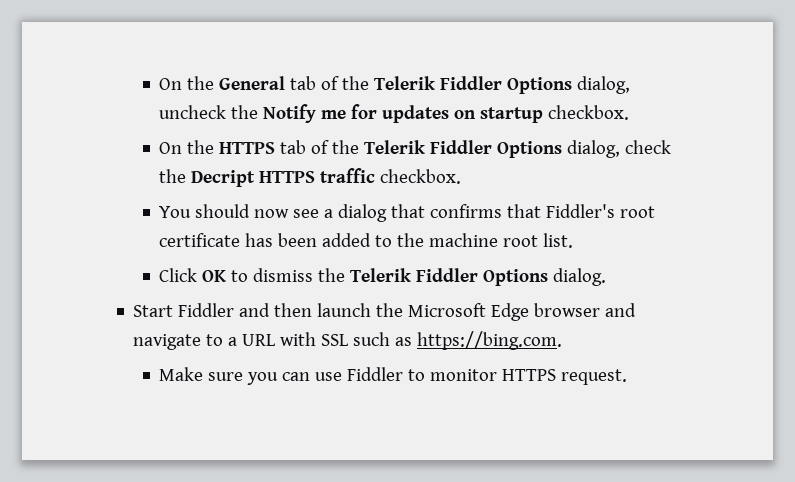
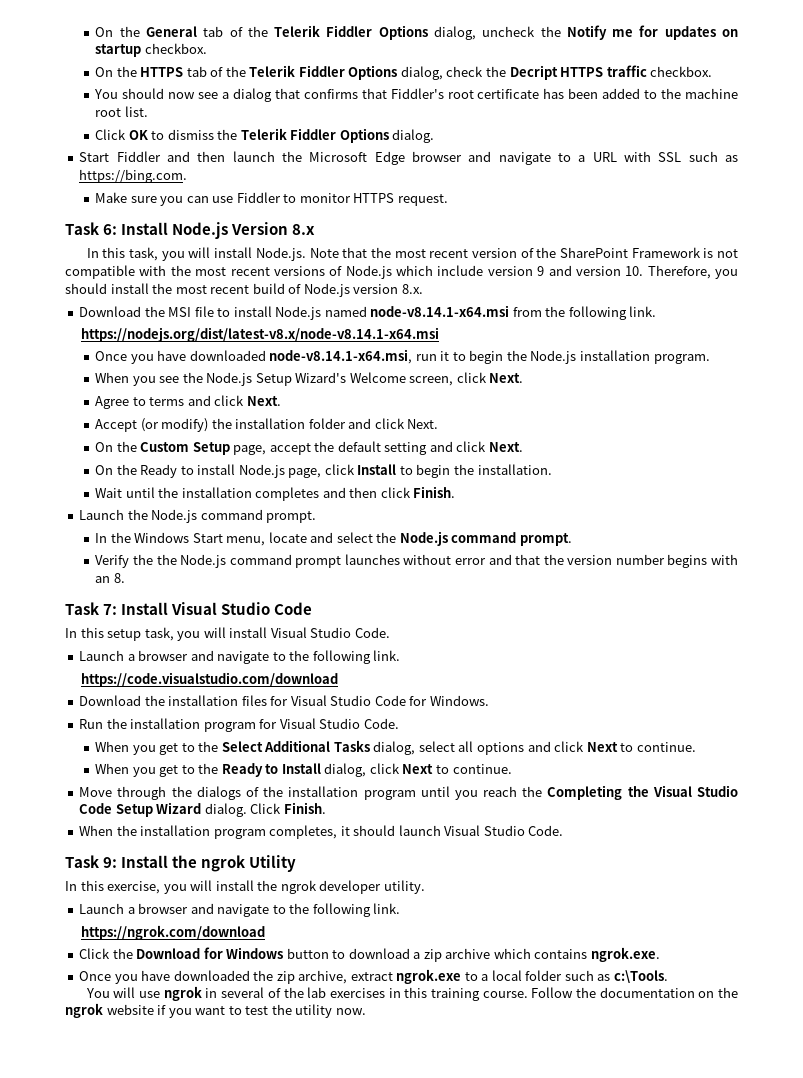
+ Task 6: Install Node.js Version 8.x
+ In this task, you will install Node.js. Note that the most recent version of the SharePoint Framework is not compatible with the most recent versions of Node.js which include version 9 and version 10. Therefore, you should install the most recent build of Node.js version 8.x.
+ Download the MSI file to install Node.js named node-v8.14.1-x64.msi from the following link.
+ https://nodejs.org/dist/latest-v8.x/node-v8.14.1-x64.msi
+ Once you have downloaded node-v8.14.1-x64.msi, run it to begin the Node.js installation program.
+ When you see the Node.js Setup Wizard's Welcome screen, click Next.
+ Agree to terms and click Next.
+ Accept (or modify) the installation folder and click Next.
+ On the Custom Setup page, accept the default setting and click Next.
+ On the Ready to install Node.js page, click Install to begin the installation.
+ Wait until the installation completes and then click Finish.
+ Launch the Node.js command prompt.
+ In the Windows Start menu, locate and select the Node.js command prompt.
+ Verify the the Node.js command prompt launches without error and that the version number begins with an 8.
+ Task 7: Install Visual Studio Code
+ In this setup task, you will install Visual Studio Code.
+ Launch a browser and navigate to the following link.
+ https://code.visualstudio.com/download
+ Download the installation files for Visual Studio Code for Windows.
+ Run the installation program for Visual Studio Code.
+ When you get to the Select Additional Tasks dialog, select all options and click Next to continue.
+ When you get to the Ready to Install dialog, click Next to continue.
+ Move through the dialogs of the installation program until you reach the Completing the Visual Studio Code Setup Wizard dialog. Click Finish.
+ When the installation program completes, it should launch Visual Studio Code.
+ Task 9: Install the ngrok Utility
+ In this exercise, you will install the ngrok developer utility.
+ Launch a browser and navigate to the following link.
+ https://ngrok.com/download
+ Click the Download for Windows button to download a zip archive which contains ngrok.exe.
+ Once you have downloaded the zip archive, extract ngrok.exe to a local folder such as c:\Tools.
+ You will use ngrok in several of the lab exercises in this training course. Follow the documentation on the ngrok website if you want to test the utility now.

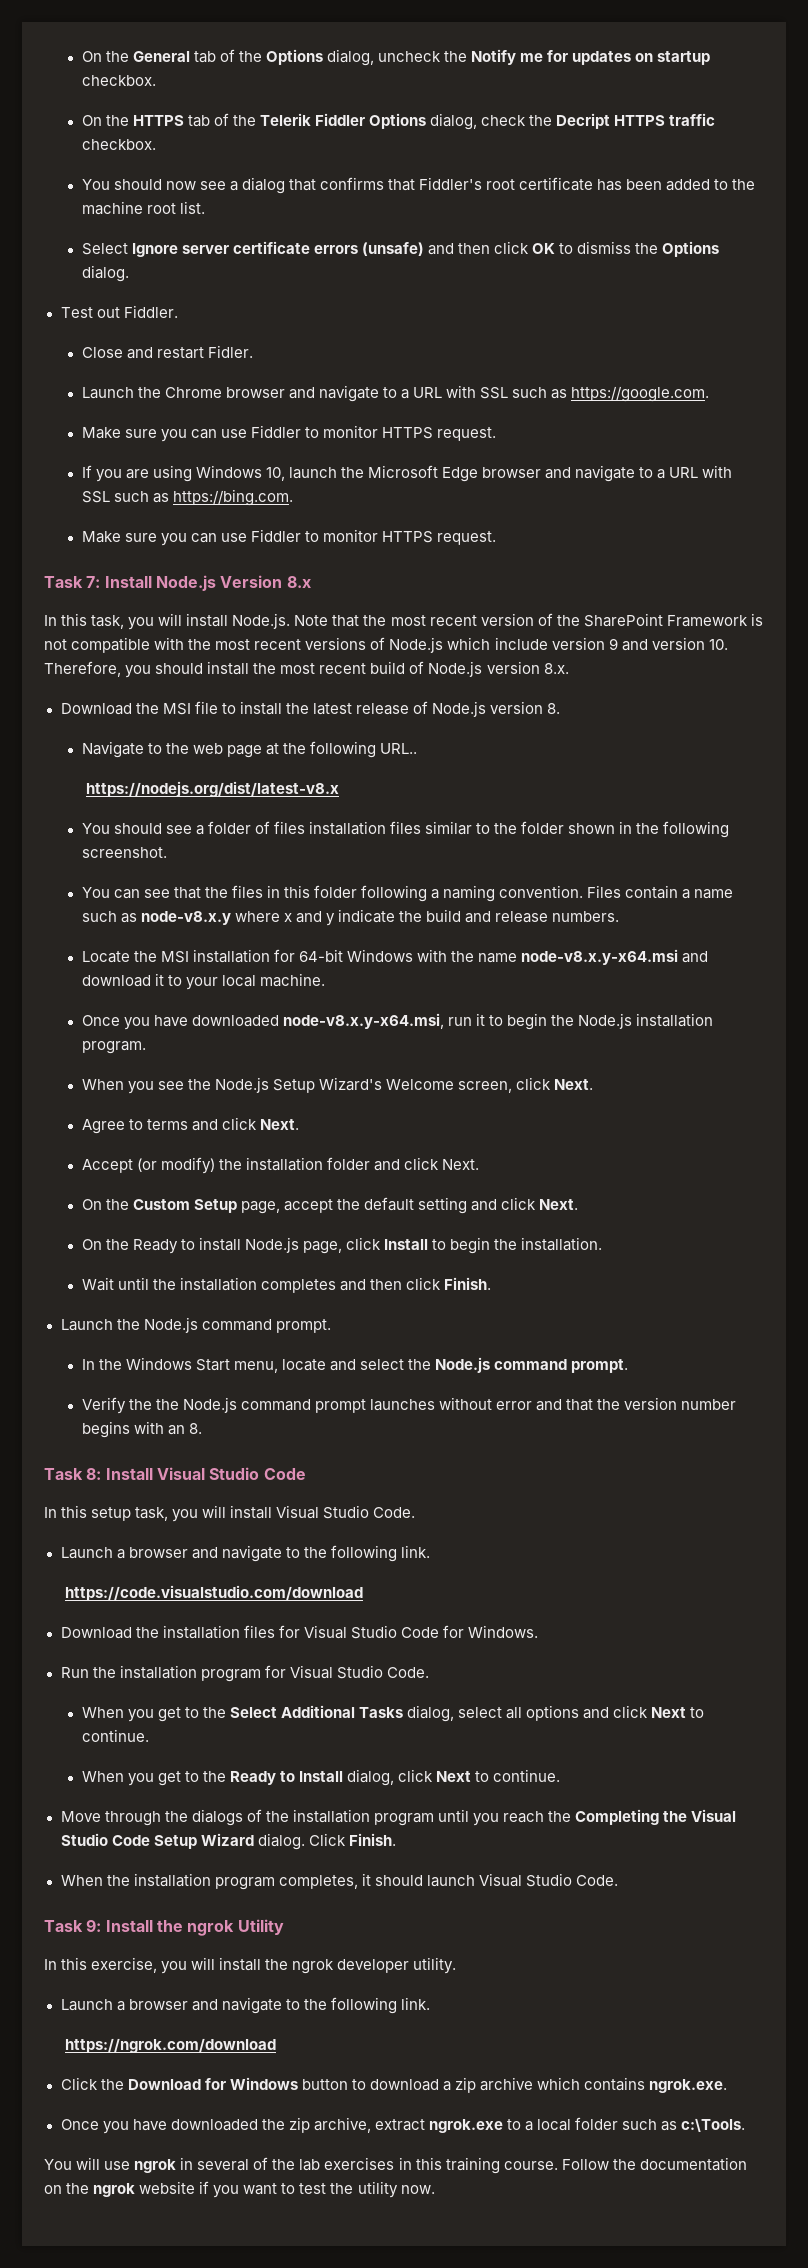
- On the General tab of the Telerik Fiddler Options dialog, uncheck the Notify me for updates on startup checkbox.
+ On the General tab of the Options dialog, uncheck the Notify me for updates on startup checkbox.
- Click OK to dismiss the Telerik Fiddler Options dialog.
+ Select Ignore server certificate errors (unsafe) and then click OK to dismiss the Options dialog.
- Start Fiddler and then launch the Microsoft Edge browser and navigate to a URL with SSL such as https://bing.com.
+ Test out Fiddler.
+ Close and restart Fidler.
+ Launch the Chrome browser and navigate to a URL with SSL such as https://google.com.
+ Make sure you can use Fiddler to monitor HTTPS request.
+ If you are using Windows 10, launch the Microsoft Edge browser and navigate to a URL with SSL such as https://bing.com.
- Task 6: Install Node.js Version 8.x
+ Task 7: Install Node.js Version 8.x
- Download the MSI file to install Node.js named node-v8.14.1-x64.msi from the following link.
- https://nodejs.org/dist/latest-v8.x/node-v8.14.1-x64.msi
- Once you have downloaded node-v8.14.1-x64.msi, run it to begin the Node.js installation program.
+ Download the MSI file to install the latest release of Node.js version 8.
+ Navigate to the web page at the following URL..
+ https://nodejs.org/dist/latest-v8.x
+ You should see a folder of files installation files similar to the folder shown in the following screenshot.
+ You can see that the files in this folder following a naming convention. Files contain a name such as node-v8.x.y where x and y indicate the build and release numbers.
+ Locate the MSI installation for 64-bit Windows with the name node-v8.x.y-x64.msi and download it to your local machine.
+ Once you have downloaded node-v8.x.y-x64.msi, run it to begin the Node.js installation program.
- Task 7: Install Visual Studio Code
+ Task 8: Install Visual Studio Code

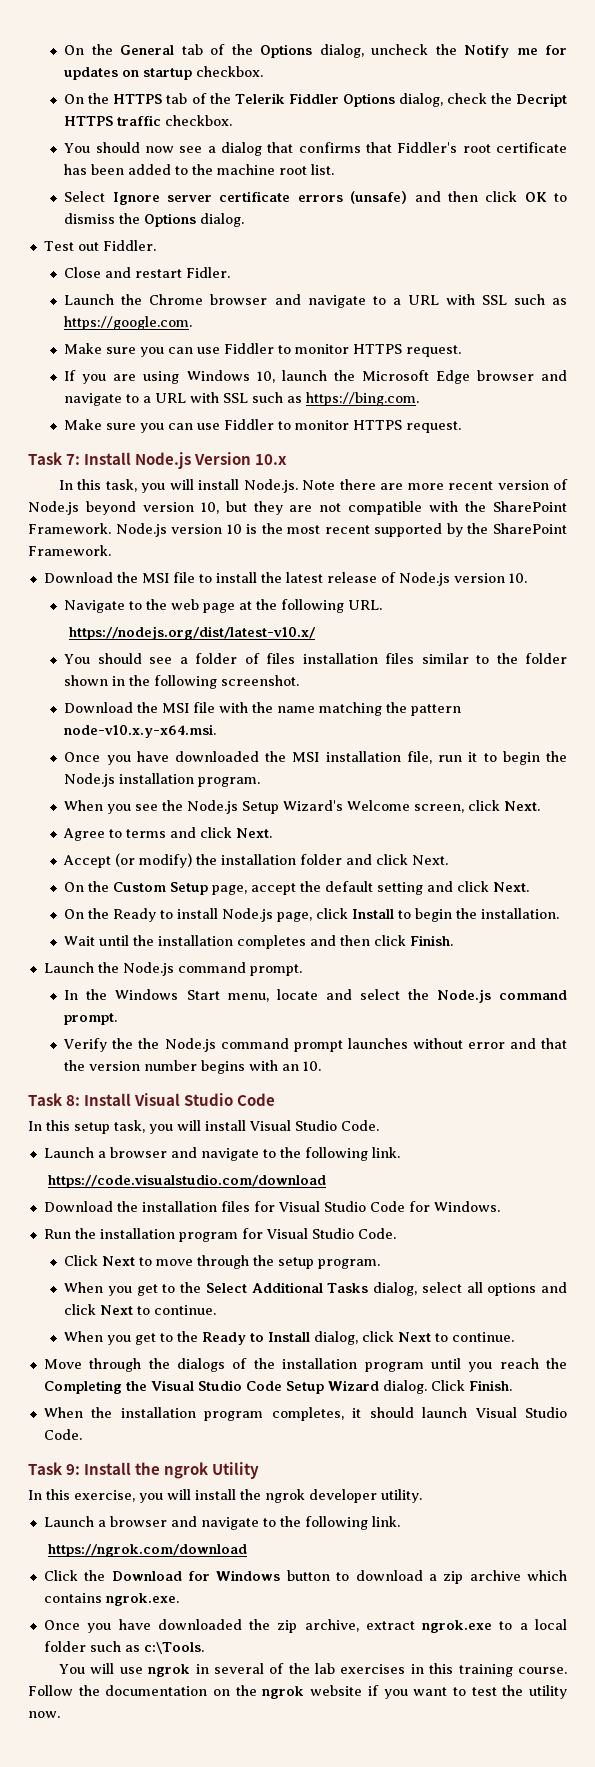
- Task 7: Install Node.js Version 8.x
+ Task 7: Install Node.js Version 10.x
- In this task, you will install Node.js. Note that the most recent version of the SharePoint Framework is not compatible with the most recent versions of Node.js which include version 9 and version 10. Therefore, you should install the most recent build of Node.js version 8.x.
+ In this task, you will install Node.js. Note there are more recent version of Node.js beyond version 10, but they are not compatible with the SharePoint Framework. Node.js version 10 is the most recent supported by the SharePoint Framework.
- Download the MSI file to install the latest release of Node.js version 8.
+ Download the MSI file to install the latest release of Node.js version 10.
- Navigate to the web page at the following URL..
- https://nodejs.org/dist/latest-v8.x
+ Navigate to the web page at the following URL.
+ https://nodejs.org/dist/latest-v10.x/
- You can see that the files in this folder following a naming convention. Files contain a name such as node-v8.x.y where x and y indicate the build and release numbers.
- Locate the MSI installation for 64-bit Windows with the name node-v8.x.y-x64.msi and download it to your local machine.
- Once you have downloaded node-v8.x.y-x64.msi, run it to begin the Node.js installation program.
+ Download the MSI file with the name matching the pattern node-v10.x.y-x64.msi.
+ Once you have downloaded the MSI installation file, run it to begin the Node.js installation program.
- Verify the the Node.js command prompt launches without error and that the version number begins with an 8.
+ Verify the the Node.js command prompt launches without error and that the version number begins with an 10.
+ Click Next to move through the setup program.

